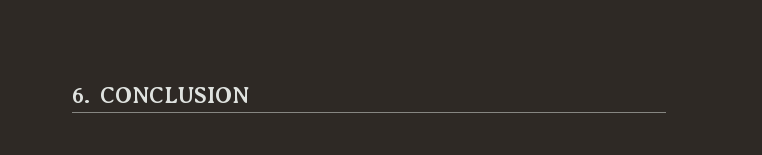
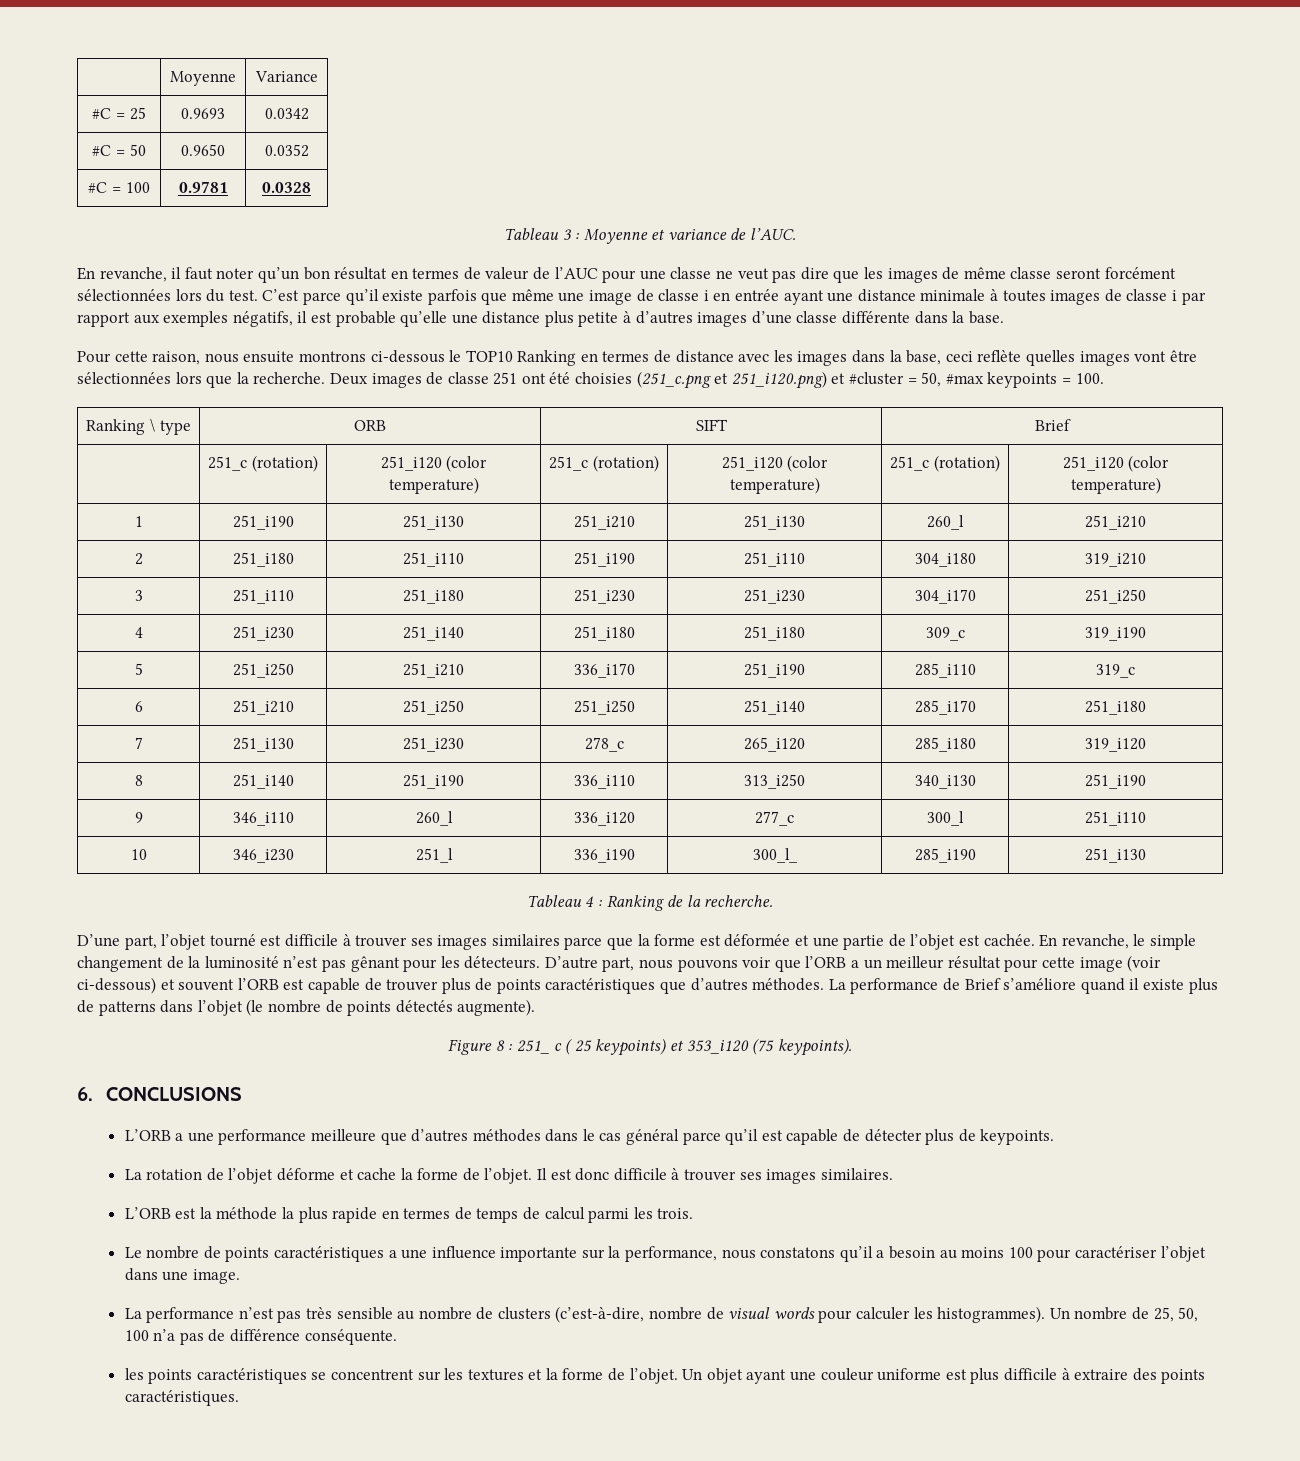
- 6. CONCLUSION
+ | Moyenne | Variance
+ #C = 25 | 0.9693 | 0.0342
+ #C = 50 | 0.9650 | 0.0352
+ #C = 100 | 0.9781 | 0.0328
+ Tableau 3 : Moyenne et variance de l’AUC.
+ En revanche, il faut noter qu’un bon résultat en termes de valeur de l’AUC pour une classe ne veut pas dire que les images de même classe seront forcément sélectionnées lors du test. C’est parce qu’il existe parfois que même une image de classe i en entrée ayant une distance minimale à toutes images de classe i par rapport aux exemples négatifs, il est probable qu’elle une distance plus petite à d’autres images d’une classe différente dans la base.
+ Pour cette raison, nous ensuite montrons ci-dessous le TOP10 Ranking en termes de distance avec les images dans la base, ceci reflète quelles images vont être sélectionnées lors que la recherche. Deux images de classe 251 ont été choisies (251_c.png et 251_i120.png) et #cluster = 50, #max keypoints = 100.
+ Ranking \ type | ORB | SIFT | Brief
+ | 251_c (rotation) | 251_i120 (color temperature) | 251_c (rotation) | 251_i120 (color temperature) | 251_c (rotation) | 251_i120 (color temperature)
+ 1 | 251_i190 | 251_i130 | 251_i210 | 251_i130 | 260_l | 251_i210
+ 2 | 251_i180 | 251_i110 | 251_i190 | 251_i110 | 304_i180 | 319_i210
+ 3 | 251_i110 | 251_i180 | 251_i230 | 251_i230 | 304_i170 | 251_i250
+ 4 | 251_i230 | 251_i140 | 251_i180 | 251_i180 | 309_c | 319_i190
+ 5 | 251_i250 | 251_i210 | 336_i170 | 251_i190 | 285_i110 | 319_c
+ 6 | 251_i210 | 251_i250 | 251_i250 | 251_i140 | 285_i170 | 251_i180
+ 7 | 251_i130 | 251_i230 | 278_c | 265_i120 | 285_i180 | 319_i120
+ 8 | 251_i140 | 251_i190 | 336_i110 | 313_i250 | 340_i130 | 251_i190
+ 9 | 346_i110 | 260_l | 336_i120 | 277_c | 300_l | 251_i110
+ 10 | 346_i230 | 251_l | 336_i190 | 300_l_ | 285_i190 | 251_i130
+ Tableau 4 : Ranking de la recherche.
+ D’une part, l’objet tourné est difficile à trouver ses images similaires parce que la forme est déformée et une partie de l’objet est cachée. En revanche, le simple changement de la luminosité n’est pas gênant pour les détecteurs. D’autre part, nous pouvons voir que l’ORB a un meilleur résultat pour cette image (voir ci-dessous) et souvent l’ORB est capable de trouver plus de points caractéristiques que d’autres méthodes. La performance de Brief s’améliore quand il existe plus de patterns dans l’objet (le nombre de points détectés augmente).
+ Figure 8 : 251_ c ( 25 keypoints) et 353_i120 (75 keypoints).
+ 6. CONCLUSIONS
+ L’ORB a une performance meilleure que d’autres méthodes dans le cas général parce qu’il est capable de détecter plus de keypoints.
+ La rotation de l’objet déforme et cache la forme de l’objet. Il est donc difficile à trouver ses images similaires.
+ L’ORB est la méthode la plus rapide en termes de temps de calcul parmi les trois.
+ Le nombre de points caractéristiques a une influence importante sur la performance, nous constatons qu’il a besoin au moins 100 pour caractériser l’objet dans une image.
+ La performance n’est pas très sensible au nombre de clusters (c’est-à-dire, nombre de visual words pour calculer les histogrammes). Un nombre de 25, 50, 100 n’a pas de différence conséquente.
+ les points caractéristiques se concentrent sur les textures et la forme de l’objet. Un objet ayant une couleur uniforme est plus difficile à extraire des points caractéristiques.

